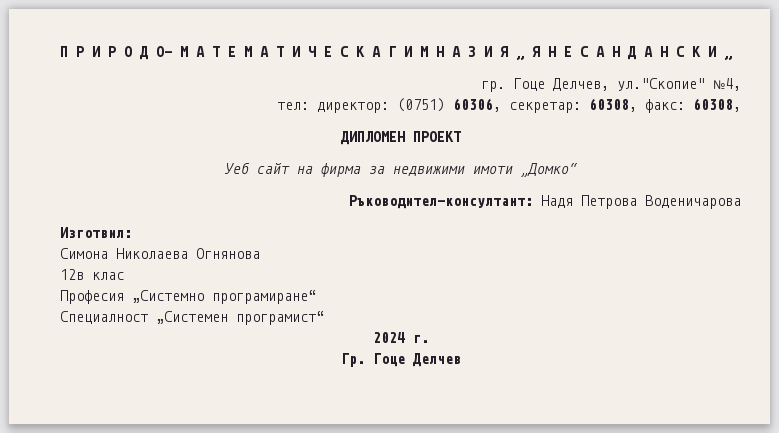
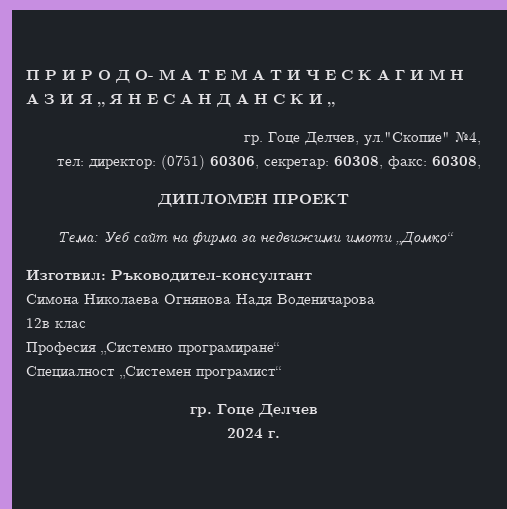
- Уеб сайт на фирма за недвижими имоти „Домко“
+ Тема: Уеб сайт на фирма за недвижими имоти „Домко“
- Ръководител-консултант: Надя Петрова Воденичарова
- Изготвил:
+ Изготвил: Ръководител-консултант
- Симона Николаева Огнянова
+ Симона Николаева Огнянова Надя Воденичарова
+ гр. Гоце Делчев
- Гр. Гоце Делчев

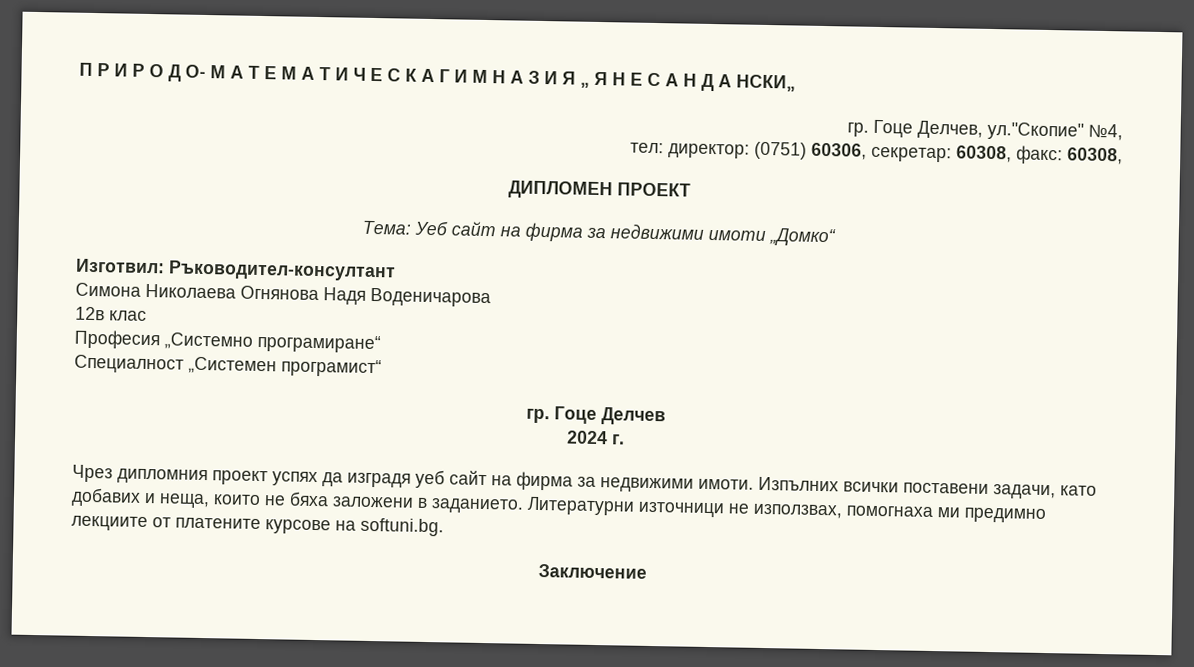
- П Р И Р О Д О- М А Т Е М А Т И Ч Е С К А Г И М Н А З И Я „ Я Н Е С А Н Д А Н С К И „
+ П Р И Р О Д О- М А Т Е М А Т И Ч Е С К А Г И М Н А З И Я „ Я Н Е С А Н Д А НСКИ„
+ Чрез дипломния проект успях да изградя уеб сайт на фирма за недвижими имоти. Изпълних всички поставени задачи, като добавих и неща, които не бяха заложени в заданието. Литературни източници не използвах, помогнаха ми предимно лекциите от платените курсове на softuni.bg.
+ Заключение

